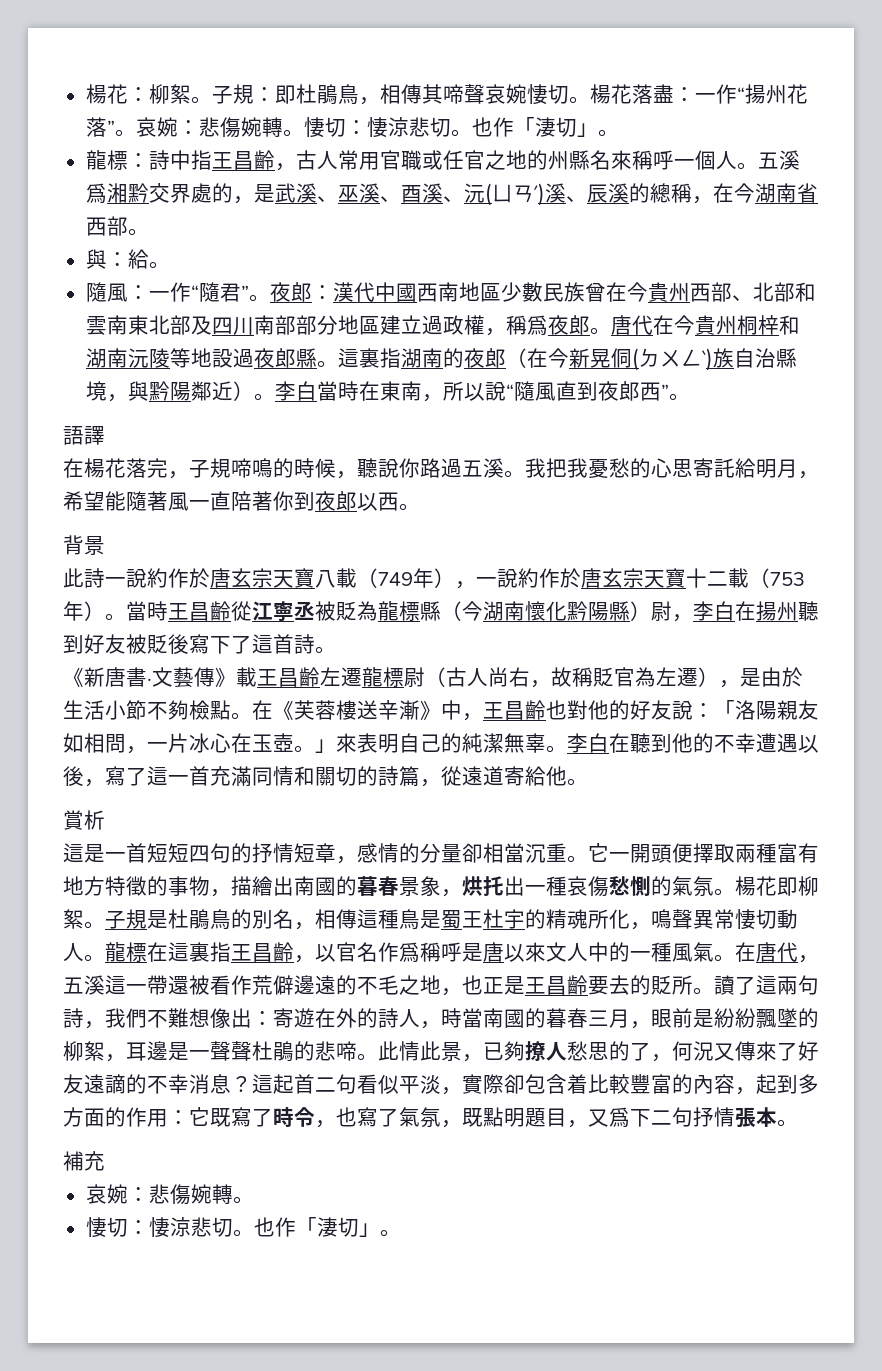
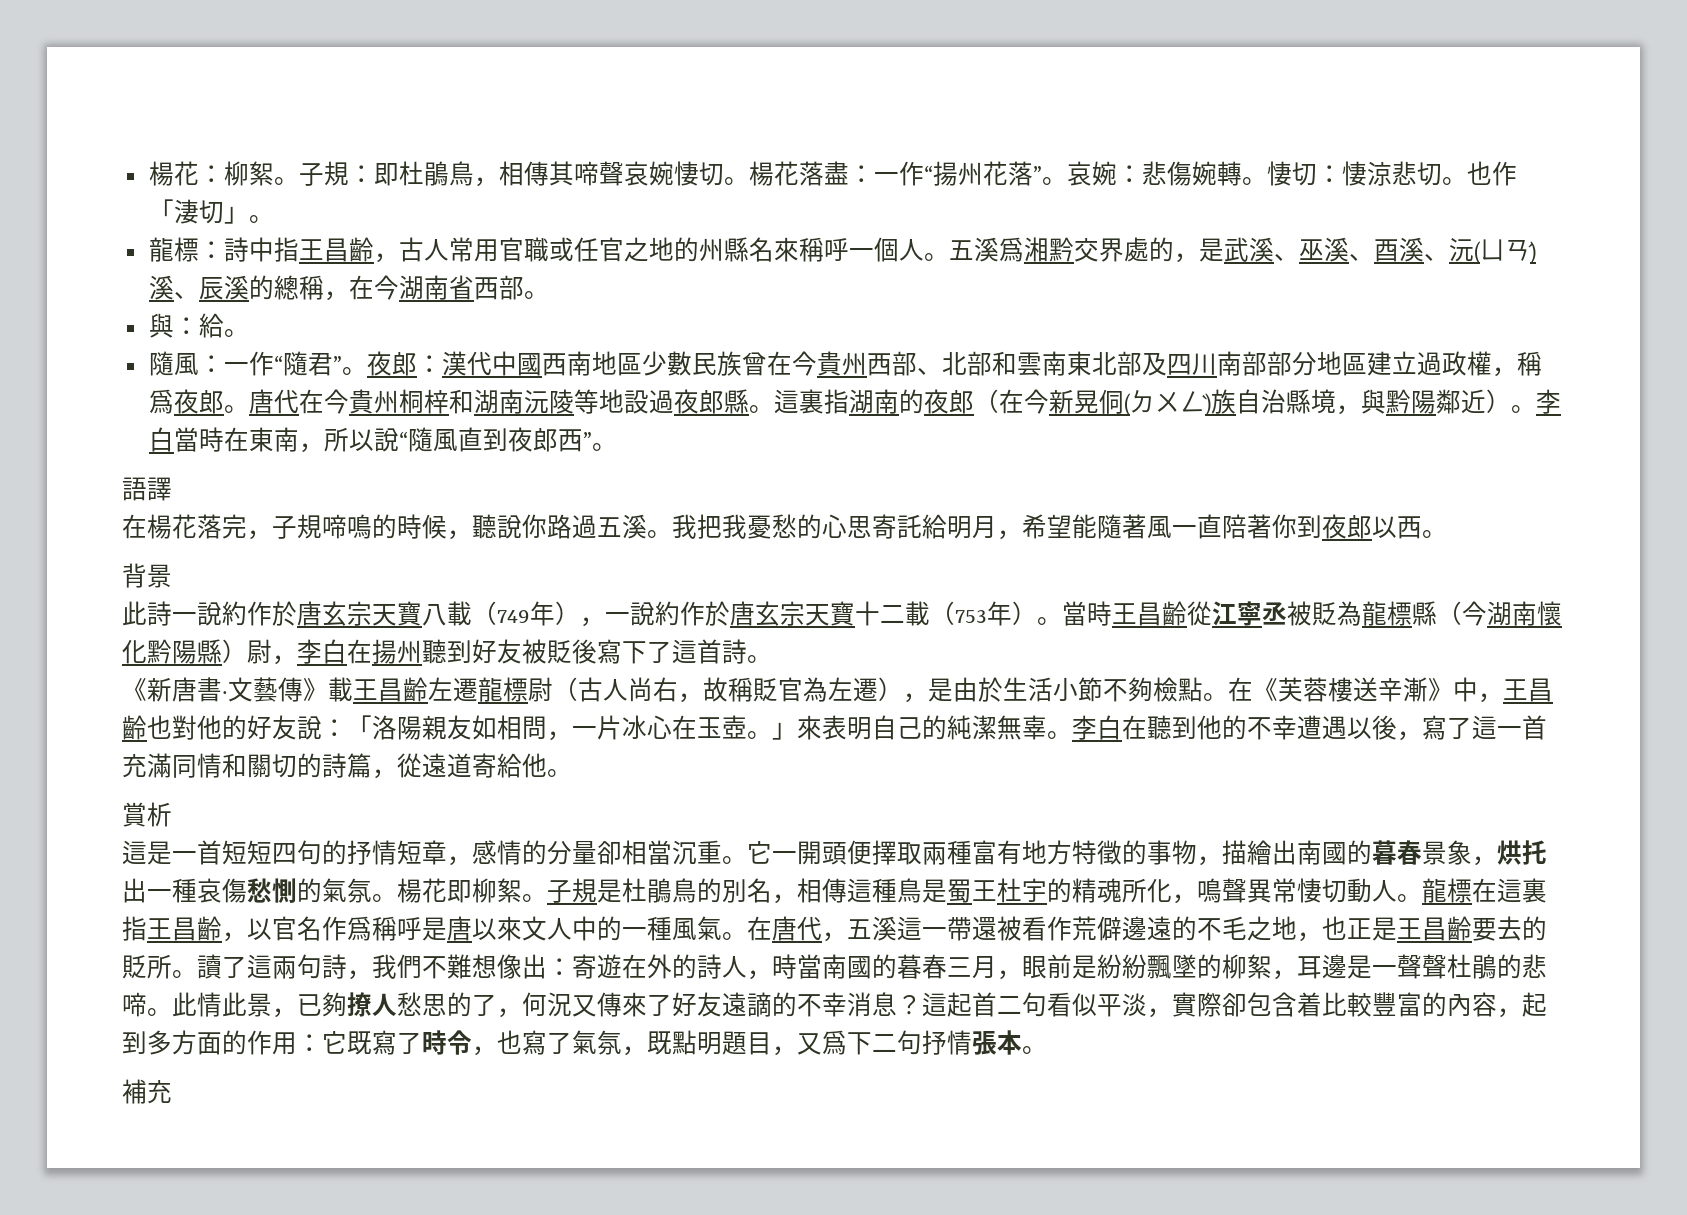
  補充
- 哀婉：悲傷婉轉。
- 悽切：悽涼悲切。也作「淒切」。

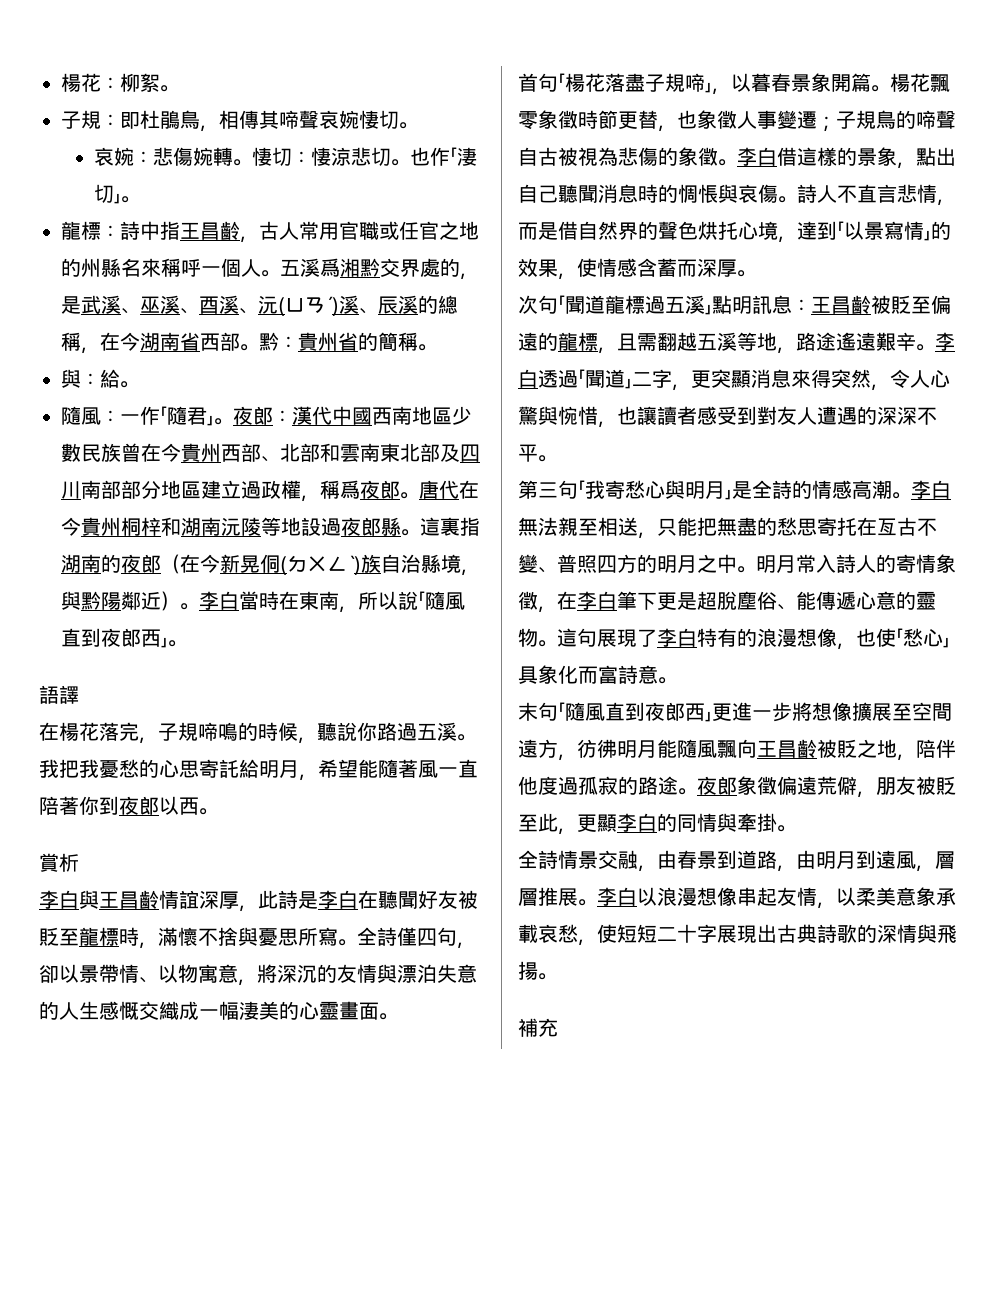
- 楊花：柳絮。子規：即杜鵑鳥，相傳其啼聲哀婉悽切。楊花落盡：一作“揚州花落”。哀婉：悲傷婉轉。
+ 楊花：柳絮。
+ 子規：即杜鵑鳥，相傳其啼聲哀婉悽切。
+ 哀婉：悲傷婉轉。
+ 黔：貴州省的簡稱。
- 隨風：一作“隨君”。
+ 隨風：一作「隨君」。
- 李白當時在東南，所以說“隨風直到夜郎西”。
+ 李白當時在東南，所以說「隨風直到夜郎西」。
- 背景
- 此詩一說約作於唐玄宗天寶八載（749年），一說約作於唐玄宗天寶十二載（753年）。當時王昌齡從江寧丞被貶為龍標縣（今湖南懷化黔陽縣）尉，李白在揚州聽到好友被貶後寫下了這首詩。
- 《新唐書·文藝傳》載王昌齡左遷龍標尉（古人尚右，故稱貶官為左遷），是由於生活小節不夠檢點。在《芙蓉樓送辛漸》中，王昌齡也對他的好友說：「洛陽親友如相問，一片冰心在玉壺。」來表明自己的純潔無辜。李白在聽到他的不幸遭遇以後，寫了這一首充滿同情和關切的詩篇，從遠道寄給他。
  賞析
- 這是一首短短四句的抒情短章，感情的分量卻相當沉重。它一開頭便擇取兩種富有地方特徵的事物，描繪出南國的暮春景象，烘托出一種哀傷愁惻的氣氛。楊花即柳絮。子規是杜鵑鳥的別名，相傳這種鳥是蜀王杜宇的精魂所化，鳴聲異常悽切動人。龍標在這裏指王昌齡，以官名作爲稱呼是唐以來文人中的一種風氣。在唐代，五溪這一帶還被看作荒僻邊遠的不毛之地，也正是王昌齡要去的貶所。讀了這兩句詩，我們不難想像出：寄遊在外的詩人，時當南國的暮春三月，眼前是紛紛飄墜的柳絮，耳邊是一聲聲杜鵑的悲啼。此情此景，已夠撩人愁思的了，何況又傳來了好友遠謫的不幸消息？這起首二句看似平淡，實際卻包含着比較豐富的內容，起到多方面的作用：它既寫了時令，也寫了氣氛，既點明題目，又爲下二句抒情張本。
+ 李白與王昌齡情誼深厚，此詩是李白在聽聞好友被貶至龍標時，滿懷不捨與憂思所寫。全詩僅四句，卻以景帶情、以物寓意，將深沉的友情與漂泊失意的人生感慨交織成一幅淒美的心靈畫面。
+ 首句「楊花落盡子規啼」，以暮春景象開篇。楊花飄零象徵時節更替，也象徵人事變遷；子規鳥的啼聲自古被視為悲傷的象徵。李白借這樣的景象，點出自己聽聞消息時的惆悵與哀傷。詩人不直言悲情，而是借自然界的聲色烘托心境，達到「以景寫情」的效果，使情感含蓄而深厚。
+ 次句「聞道龍標過五溪」點明訊息：王昌齡被貶至偏遠的龍標，且需翻越五溪等地，路途遙遠艱辛。李白透過「聞道」二字，更突顯消息來得突然，令人心驚與惋惜，也讓讀者感受到對友人遭遇的深深不平。
+ 第三句「我寄愁心與明月」是全詩的情感高潮。李白無法親至相送，只能把無盡的愁思寄托在亙古不變、普照四方的明月之中。明月常入詩人的寄情象徵，在李白筆下更是超脫塵俗、能傳遞心意的靈物。這句展現了李白特有的浪漫想像，也使「愁心」具象化而富詩意。
+ 末句「隨風直到夜郎西」更進一步將想像擴展至空間遠方，彷彿明月能隨風飄向王昌齡被貶之地，陪伴他度過孤寂的路途。夜郎象徵偏遠荒僻，朋友被貶至此，更顯李白的同情與牽掛。
+ 全詩情景交融，由春景到道路，由明月到遠風，層層推展。李白以浪漫想像串起友情，以柔美意象承載哀愁，使短短二十字展現出古典詩歌的深情與飛揚。

